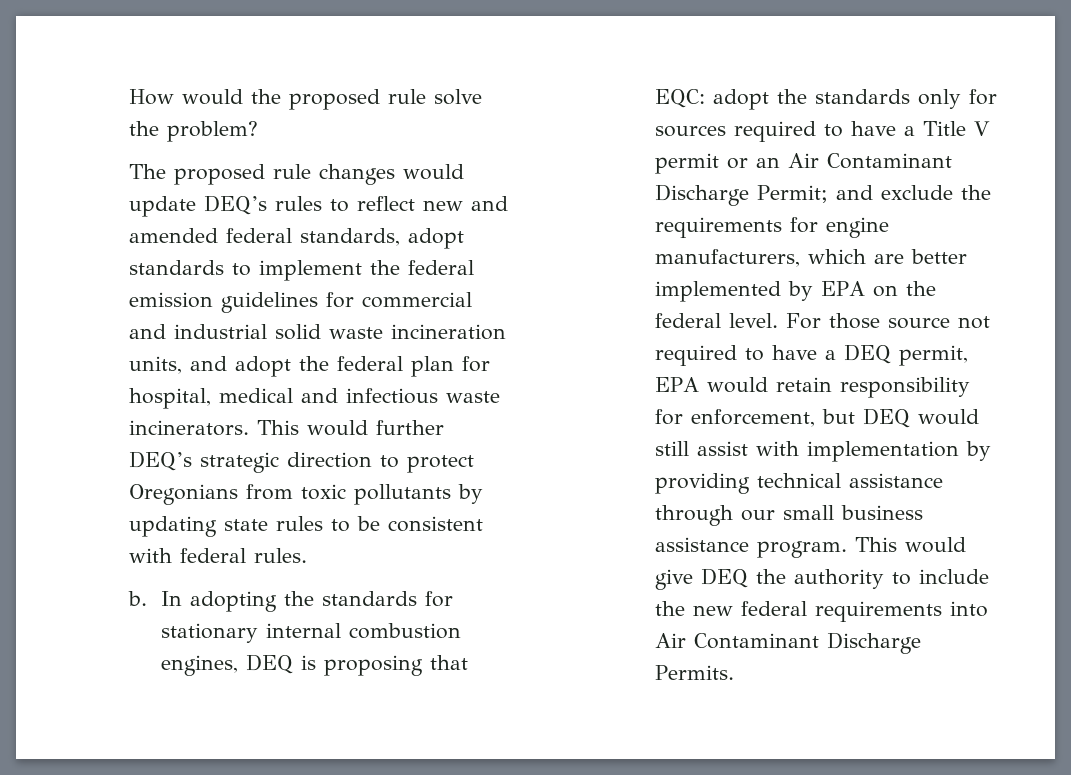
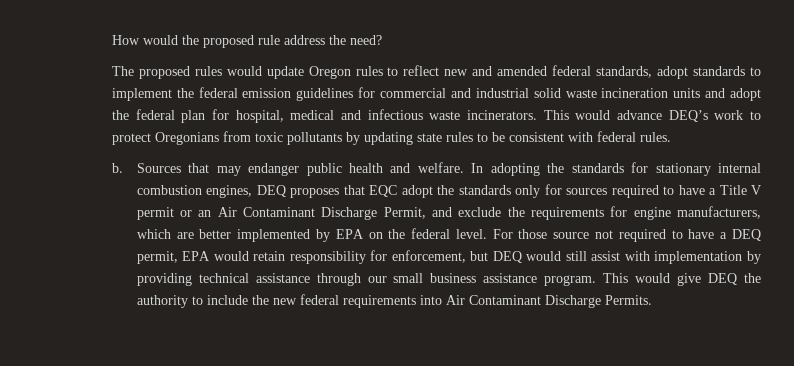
- How would the proposed rule solve the problem?
+ How would the proposed rule address the need?
- The proposed rule changes would update DEQ’s rules to reflect new and amended federal standards, adopt standards to implement the federal emission guidelines for commercial and industrial solid waste incineration units, and adopt the federal plan for hospital, medical and infectious waste incinerators.
+ The proposed rules would update Oregon rules to reflect new and amended federal standards, adopt standards to implement the federal emission guidelines for commercial and industrial solid waste incineration units and adopt the federal plan for hospital, medical and infectious waste incinerators.
- This would further DEQ’s strategic direction to protect Oregonians from toxic pollutants by updating state rules to be consistent with federal rules.
+ This would advance DEQ’s work to protect Oregonians from toxic pollutants by updating state rules to be consistent with federal rules.
+ Sources that may endanger public health and welfare.
- In adopting the standards for stationary internal combustion engines, DEQ is proposing that EQC: adopt the standards only for sources required to have a Title V permit or an Air Contaminant Discharge Permit; and exclude the requirements for engine manufacturers, which are better implemented by EPA on the federal level.
+ In adopting the standards for stationary internal combustion engines, DEQ proposes that EQC adopt the standards only for sources required to have a Title V permit or an Air Contaminant Discharge Permit, and exclude the requirements for engine manufacturers, which are better implemented by EPA on the federal level.

